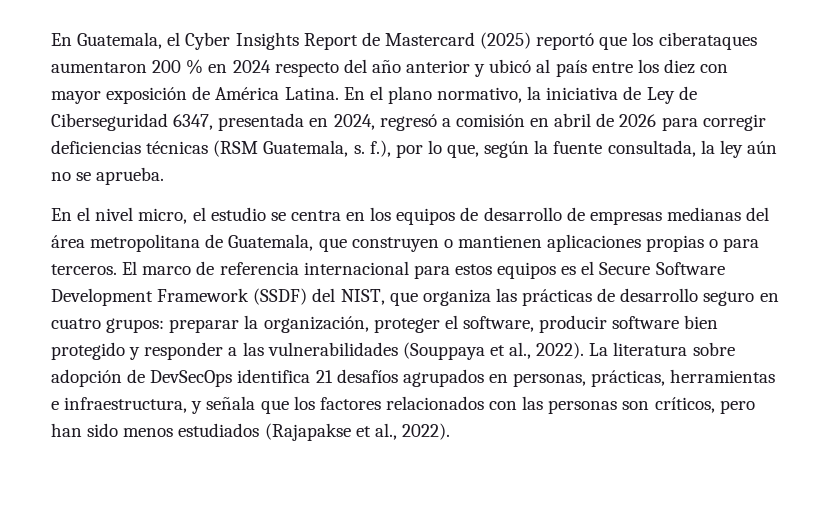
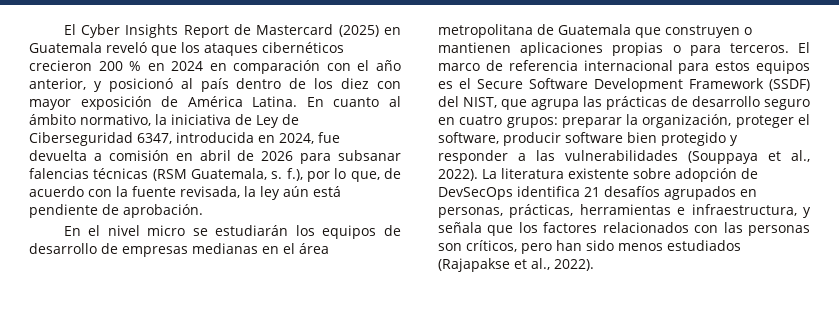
- En Guatemala, el Cyber Insights Report de Mastercard (2025) reportó que los ciberataques aumentaron 200 % en 2024 respecto del año anterior y ubicó al país entre los diez con mayor exposición de América Latina.
+ El Cyber Insights Report de Mastercard (2025) en Guatemala reveló que los ataques cibernéticos crecieron 200 % en 2024 en comparación con el año anterior, y posicionó al país dentro de los diez con mayor exposición de América Latina.
- En el plano normativo, la iniciativa de Ley de Ciberseguridad 6347, presentada en 2024, regresó a comisión en abril de 2026 para corregir deficiencias técnicas (RSM Guatemala, s. f.), por lo que, según la fuente consultada, la ley aún no se aprueba.
+ En cuanto al ámbito normativo, la iniciativa de Ley de Ciberseguridad 6347, introducida en 2024, fue devuelta a comisión en abril de 2026 para subsanar falencias técnicas (RSM Guatemala, s. f.), por lo que, de acuerdo con la fuente revisada, la ley aún está pendiente de aprobación.
- En el nivel micro, el estudio se centra en los equipos de desarrollo de empresas medianas del área metropolitana de Guatemala, que construyen o mantienen aplicaciones propias o para terceros.
+ En el nivel micro se estudiarán los equipos de desarrollo de empresas medianas en el área metropolitana de Guatemala que construyen o mantienen aplicaciones propias o para terceros.
- El marco de referencia internacional para estos equipos es el Secure Software Development Framework (SSDF) del NIST, que organiza las prácticas de desarrollo seguro en cuatro grupos: preparar la organización, proteger el software, producir software bien protegido y responder a las vulnerabilidades (Souppaya et al., 2022).
+ El marco de referencia internacional para estos equipos es el Secure Software Development Framework (SSDF) del NIST, que agrupa las prácticas de desarrollo seguro en cuatro grupos: preparar la organización, proteger el software, producir software bien protegido y responder a las vulnerabilidades (Souppaya et al., 2022).
- La literatura sobre adopción de DevSecOps identifica 21 desafíos agrupados en personas, prácticas, herramientas e infraestructura, y señala que los factores relacionados con las personas son críticos, pero han sido menos estudiados (Rajapakse et al., 2022).
+ La literatura existente sobre adopción de DevSecOps identifica 21 desafíos agrupados en personas, prácticas, herramientas e infraestructura, y señala que los factores relacionados con las personas son críticos, pero han sido menos estudiados (Rajapakse et al., 2022).

